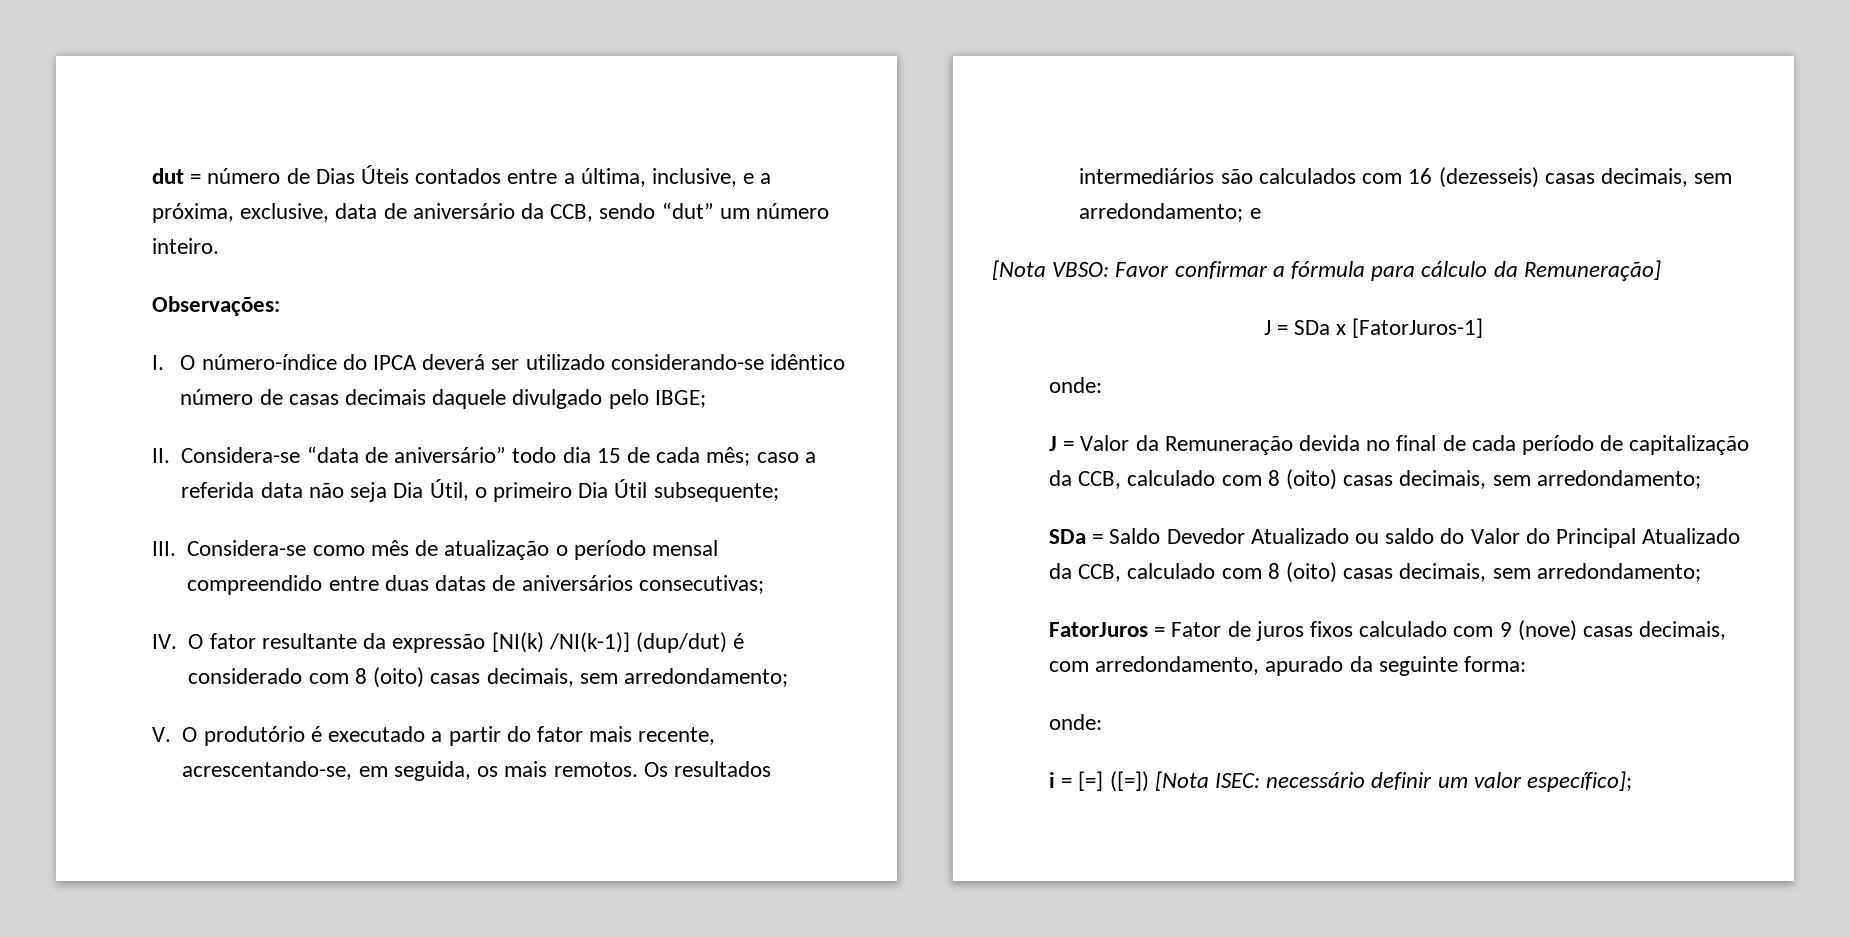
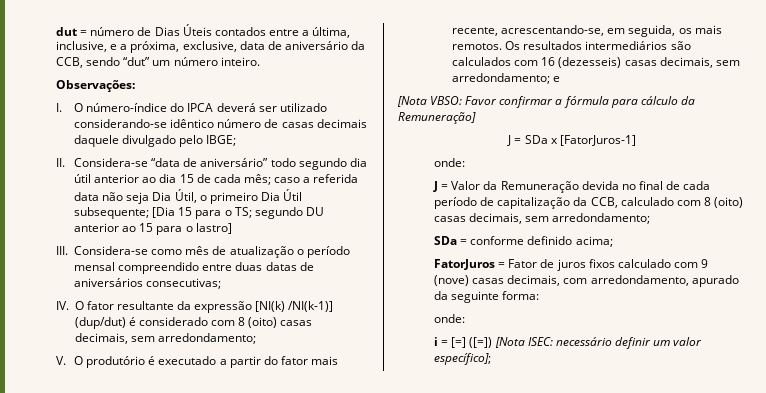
- II. Considera-se “data de aniversário” todo dia 15 de cada mês; caso a referida data não seja Dia Útil, o primeiro Dia Útil subsequente;
+ II. Considera-se “data de aniversário” todo segundo dia útil anterior ao dia 15 de cada mês; caso a referida data não seja Dia Útil, o primeiro Dia Útil subsequente; [Dia 15 para o TS; segundo DU anterior ao 15 para o lastro]
- SDa = Saldo Devedor Atualizado ou saldo do Valor do Principal Atualizado da CCB, calculado com 8 (oito) casas decimais, sem arredondamento;
+ SDa = conforme definido acima;

